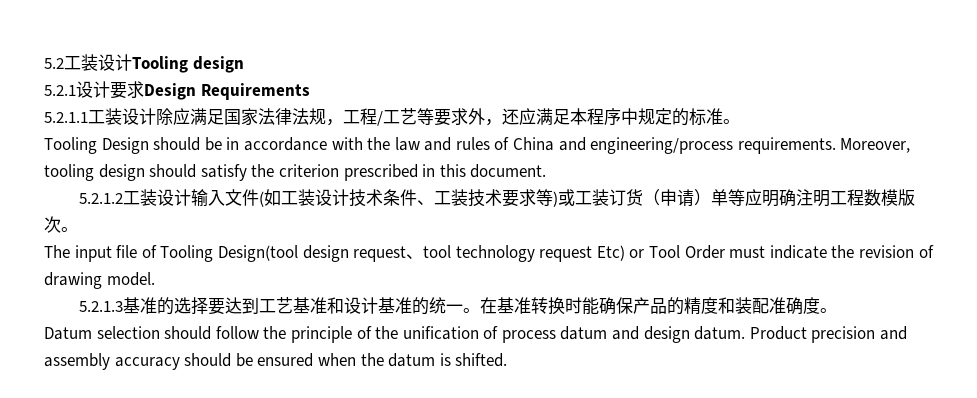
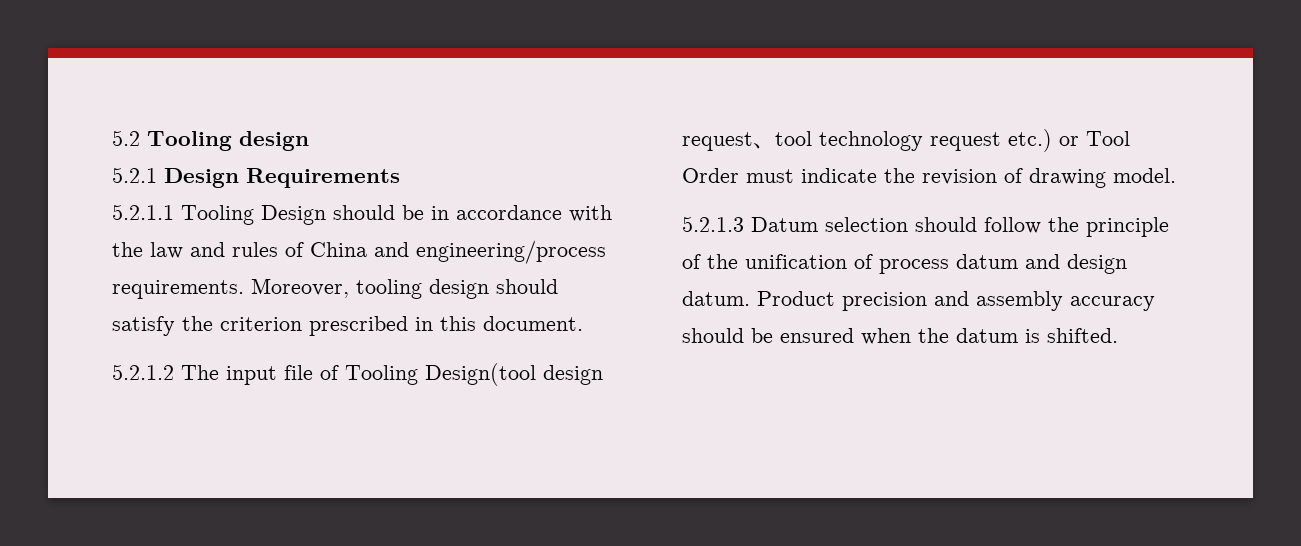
- 5.2工装设计Tooling design
+ 5.2 Tooling design
- 5.2.1设计要求Design Requirements
+ 5.2.1 Design Requirements
- 5.2.1.1工装设计除应满足国家法律法规，工程/工艺等要求外，还应满足本程序中规定的标准。
- Tooling Design should be in accordance with the law and rules of China and engineering/process requirements.
+ 5.2.1.1 Tooling Design should be in accordance with the law and rules of China and engineering/process requirements.
- 5.2.1.2工装设计输入文件(如工装设计技术条件、工装技术要求等)或工装订货（申请）单等应明确注明工程数模版次。
- The input file of Tooling Design(tool design request、tool technology request Etc) or Tool Order must indicate the revision of drawing model.
+ 5.2.1.2 The input file of Tooling Design(tool design request、tool technology request etc.) or Tool Order must indicate the revision of drawing model.
- 5.2.1.3基准的选择要达到工艺基准和设计基准的统一。在基准转换时能确保产品的精度和装配准确度。
- Datum selection should follow the principle of the unification of process datum and design datum.
+ 5.2.1.3 Datum selection should follow the principle of the unification of process datum and design datum.

